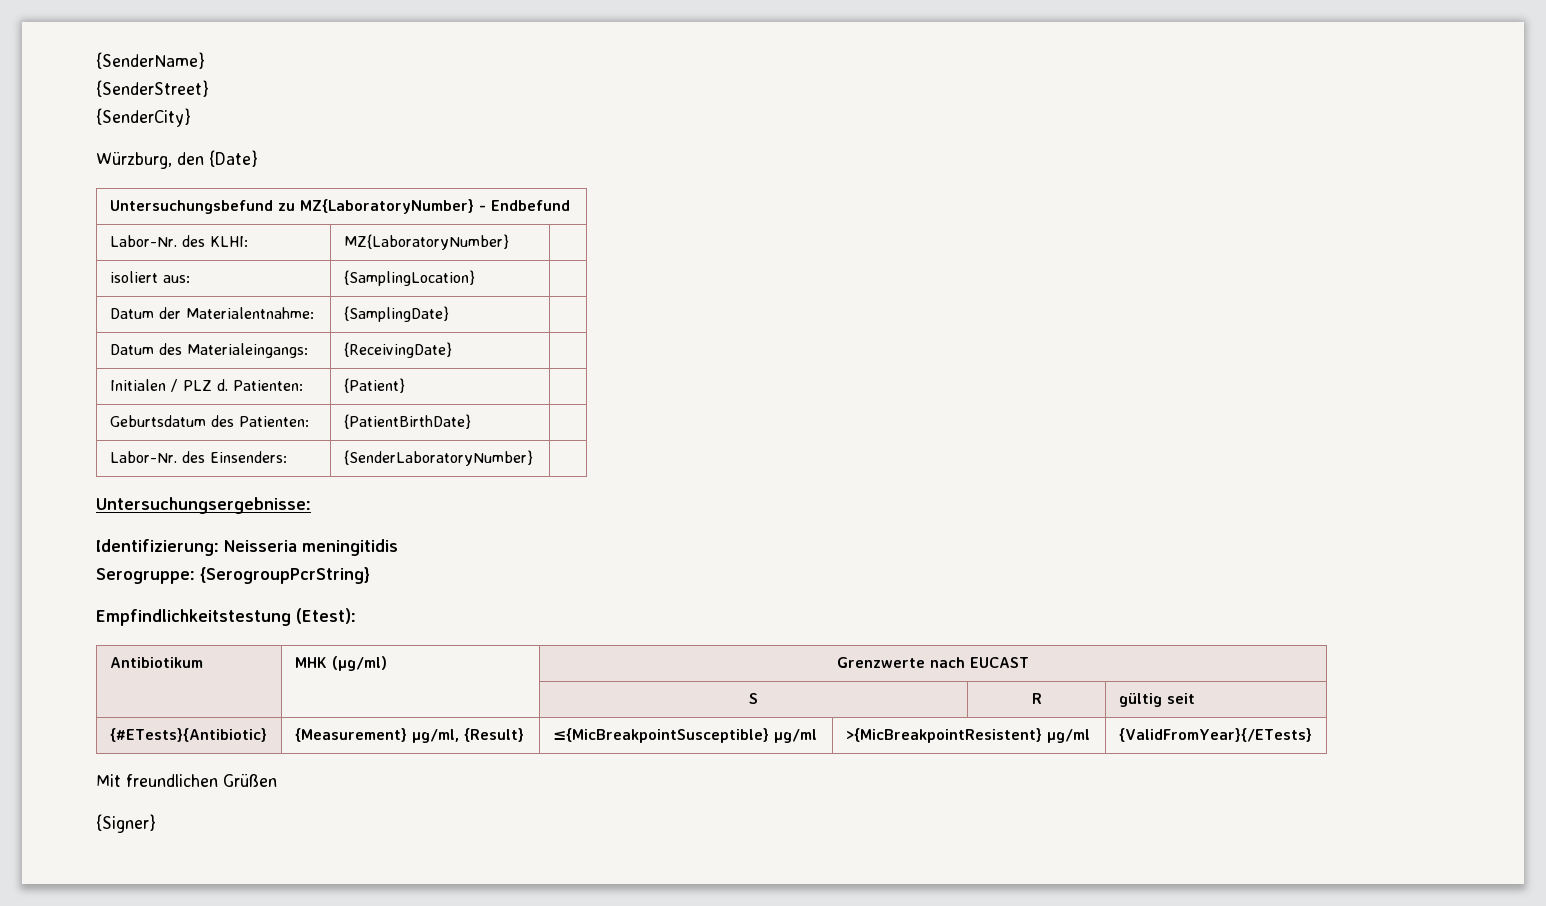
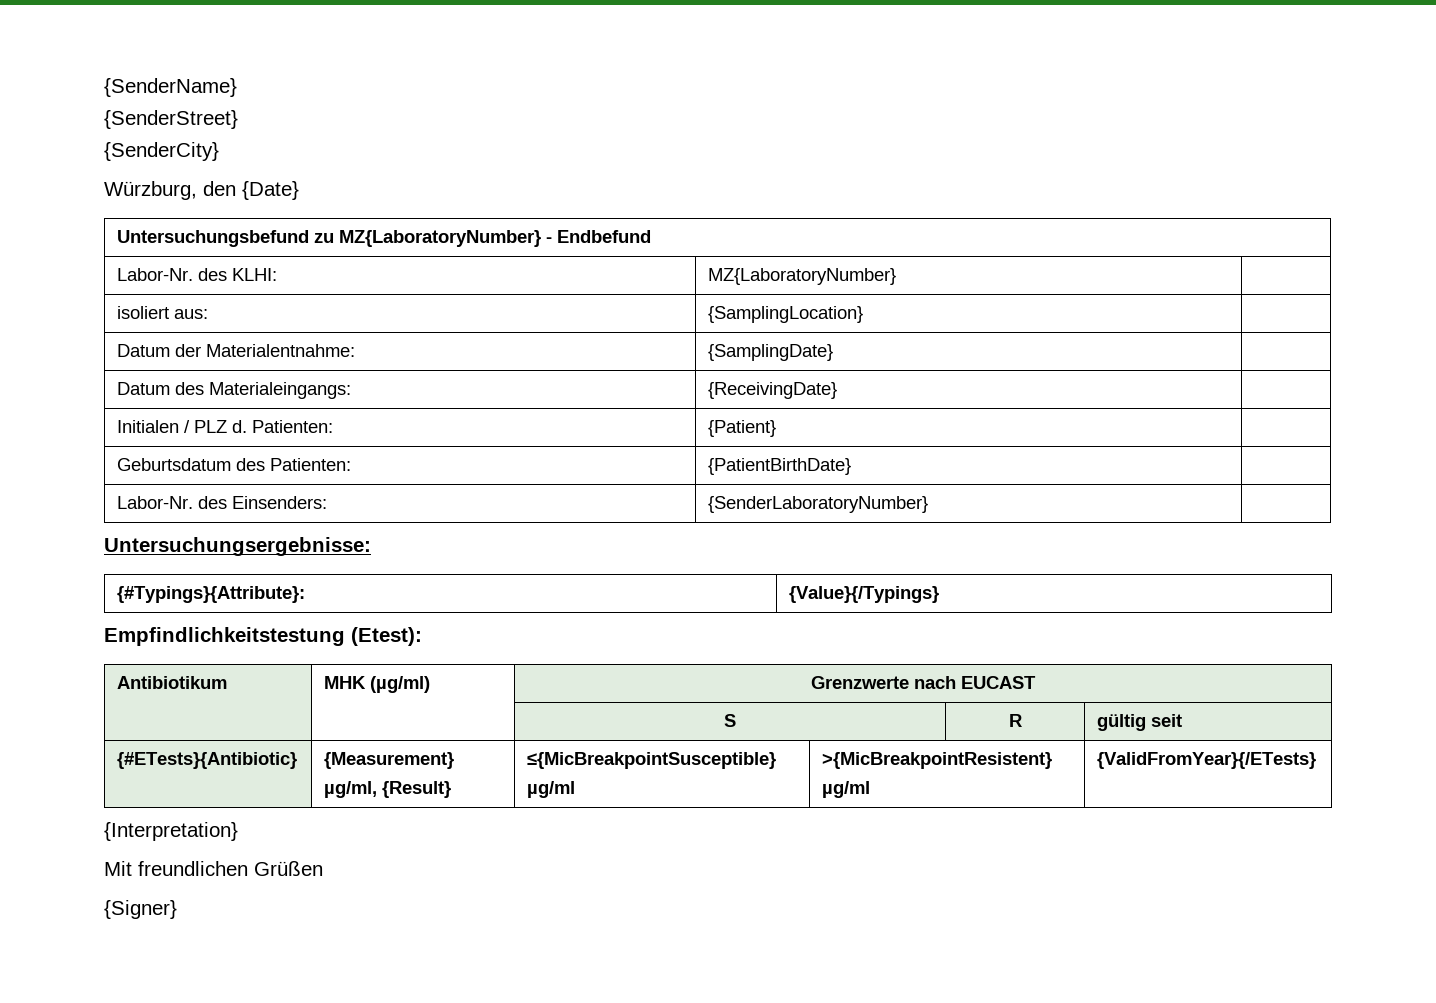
- Identifizierung: Neisseria meningitidis
- Serogruppe: {SerogroupPcrString}
+ {#Typings}{Attribute}: | {Value}{/Typings}
+ {Interpretation}

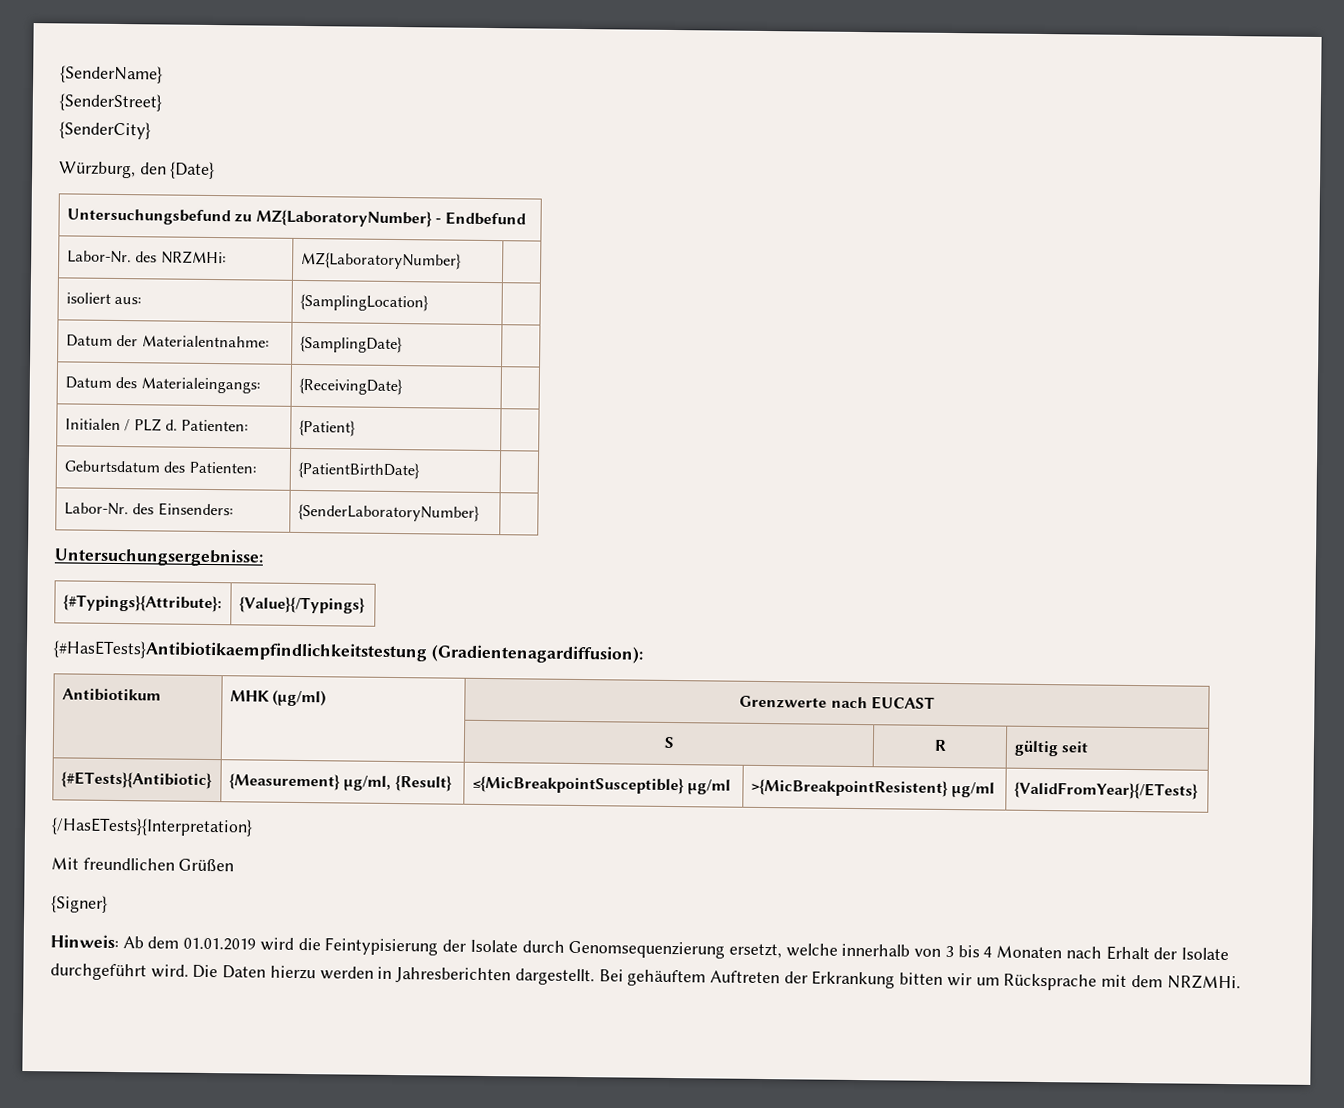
- Labor-Nr. des KLHI: | MZ{LaboratoryNumber} |
+ Labor-Nr. des NRZMHi: | MZ{LaboratoryNumber} |
- Empfindlichkeitstestung (Etest):
+ {#HasETests}Antibiotikaempfindlichkeitstestung (Gradientenagardiffusion):
- {Interpretation}
+ {/HasETests}{Interpretation}
+ Hinweis: Ab dem 01.01.2019 wird die Feintypisierung der Isolate durch Genomsequenzierung ersetzt, welche innerhalb von 3 bis 4 Monaten nach Erhalt der Isolate durchgeführt wird. Die Daten hierzu werden in Jahresberichten dargestellt. Bei gehäuftem Auftreten der Erkrankung bitten wir um Rücksprache mit dem NRZMHi.

